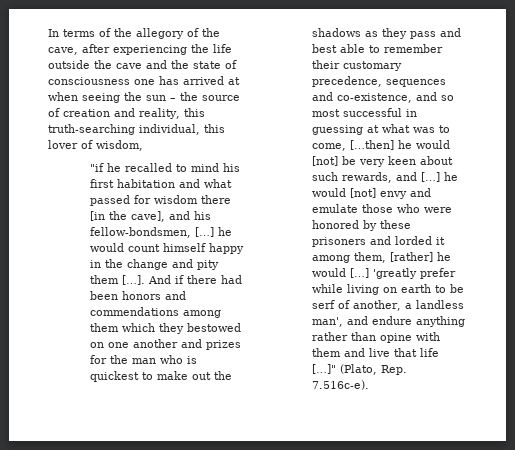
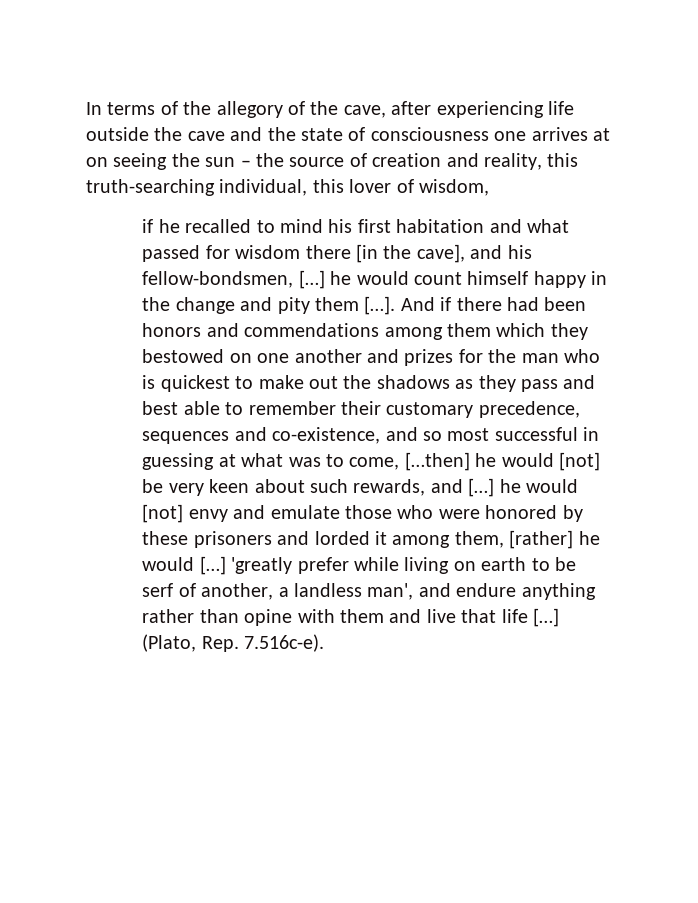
- In terms of the allegory of the cave, after experiencing the life outside the cave and the state of consciousness one has arrived at when seeing the sun – the source of creation and reality, this truth-searching individual, this lover of wisdom,
+ In terms of the allegory of the cave, after experiencing life outside the cave and the state of consciousness one arrives at on seeing the sun – the source of creation and reality, this truth-searching individual, this lover of wisdom,
- "if he recalled to mind his first habitation and what passed for wisdom there [in the cave], and his fellow-bondsmen, […] he would count himself happy in the change and pity them […].
+ if he recalled to mind his first habitation and what passed for wisdom there [in the cave], and his fellow-bondsmen, […] he would count himself happy in the change and pity them […].
- 'greatly prefer while living on earth to be serf of another, a landless man', and endure anything rather than opine with them and live that life […]"
+ 'greatly prefer while living on earth to be serf of another, a landless man', and endure anything rather than opine with them and live that life […]

